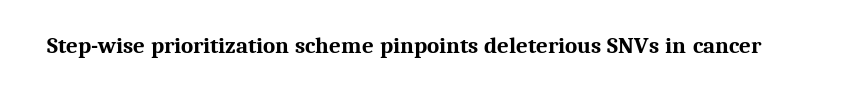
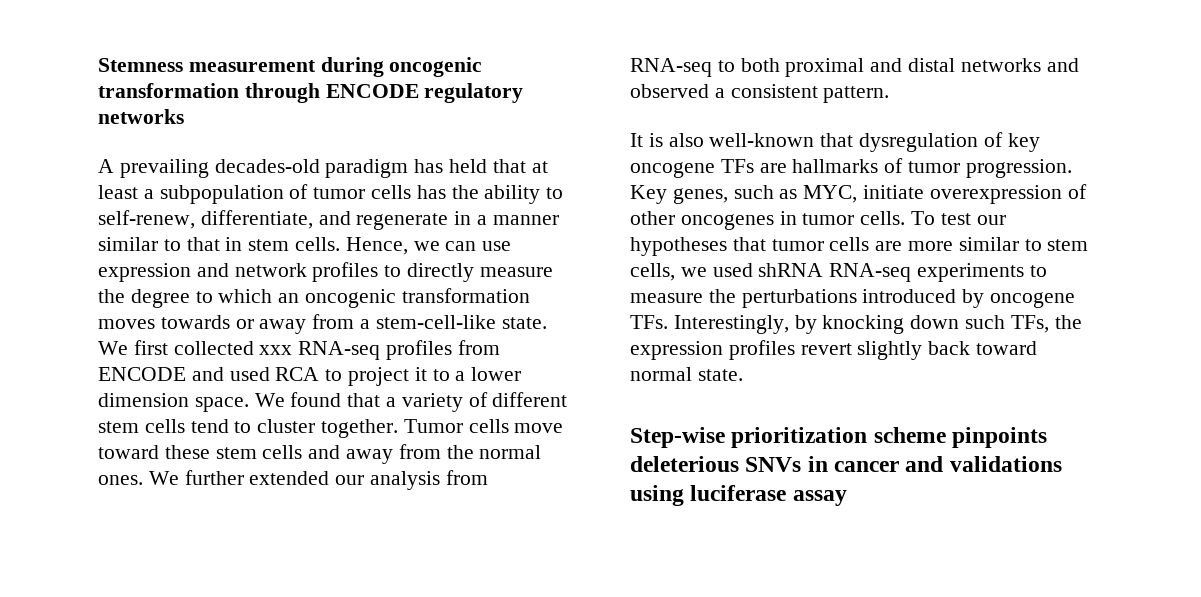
+ Stemness measurement during oncogenic transformation through ENCODE regulatory networks
+ A prevailing decades-old paradigm has held that at least a subpopulation of tumor cells has the ability to self-renew, differentiate, and regenerate in a manner similar to that in stem cells. Hence, we can use expression and network profiles to directly measure the degree to which an oncogenic transformation moves towards or away from a stem-cell-like state. We first collected xxx RNA-seq profiles from ENCODE and used RCA to project it to a lower dimension space. We found that a variety of different stem cells tend to cluster together. Tumor cells move toward these stem cells and away from the normal ones. We further extended our analysis from RNA-seq to both proximal and distal networks and observed a consistent pattern.
+ It is also well-known that dysregulation of key oncogene TFs are hallmarks of tumor progression. Key genes, such as MYC, initiate overexpression of other oncogenes in tumor cells. To test our hypotheses that tumor cells are more similar to stem cells, we used shRNA RNA-seq experiments to measure the perturbations introduced by oncogene TFs. Interestingly, by knocking down such TFs, the expression profiles revert slightly back toward normal state.
- Step-wise prioritization scheme pinpoints deleterious SNVs in cancer
+ Step-wise prioritization scheme pinpoints deleterious SNVs in cancer and validations using luciferase assay

